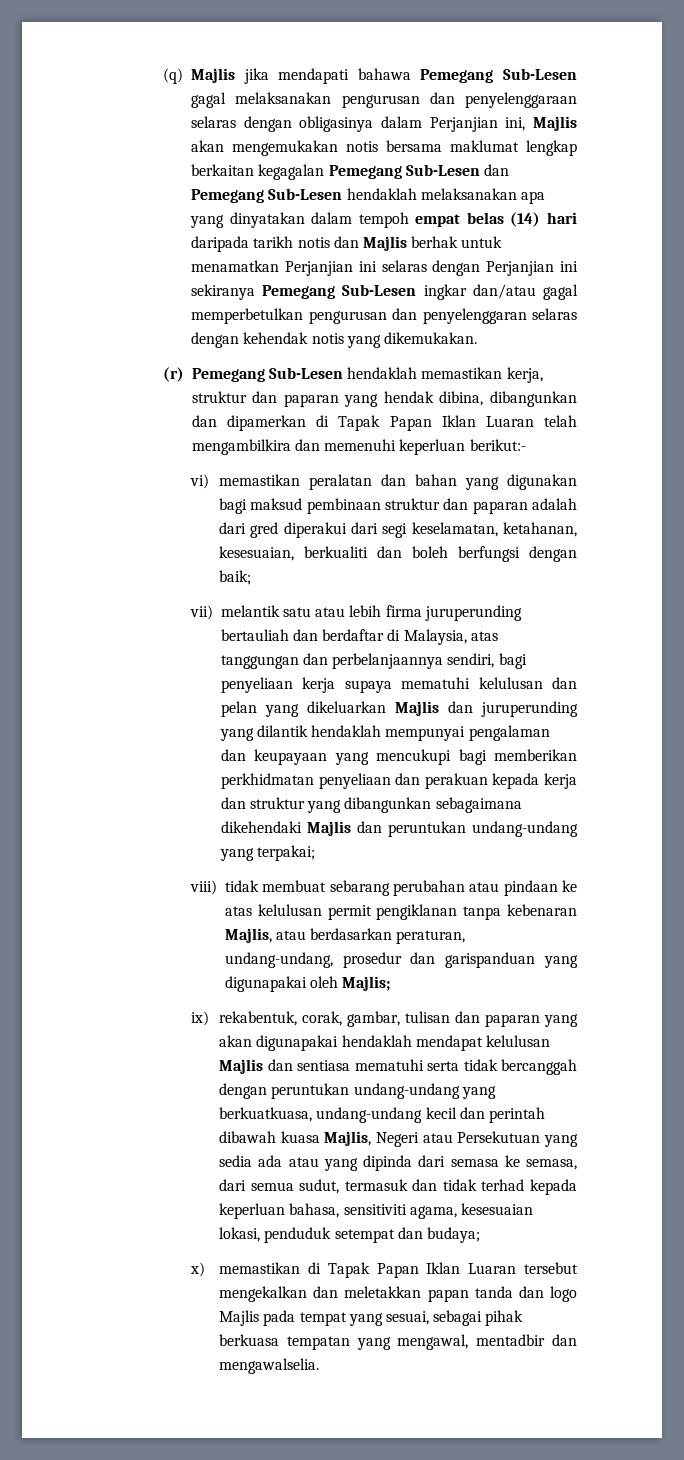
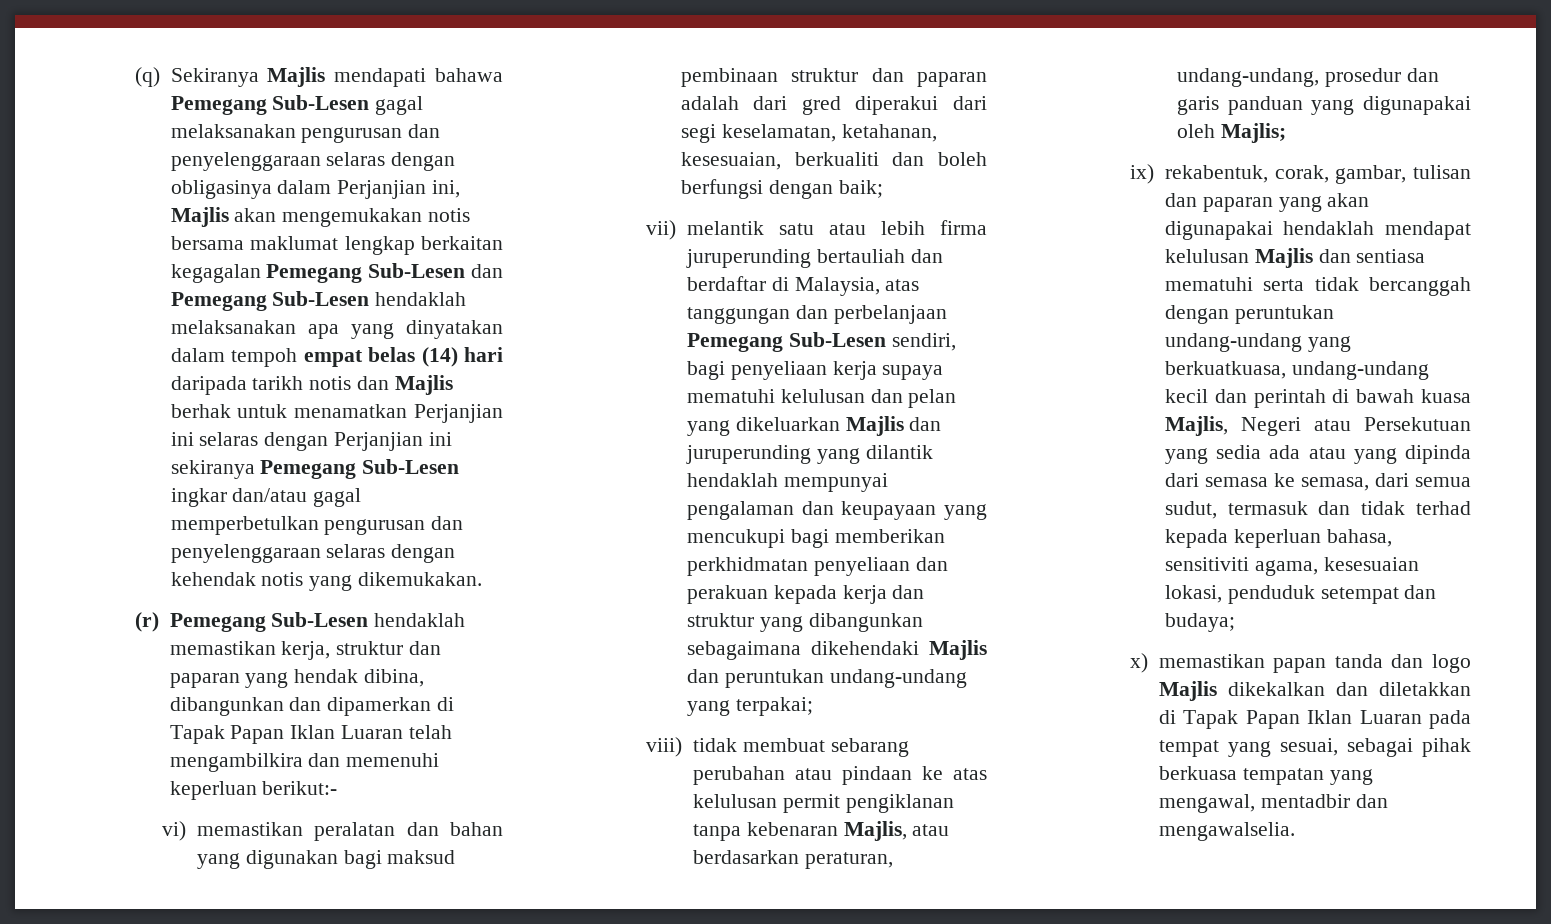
- (q) Majlis jika mendapati bahawa Pemegang Sub-Lesen gagal melaksanakan pengurusan dan penyelenggaraan selaras dengan obligasinya dalam Perjanjian ini, Majlis akan mengemukakan notis bersama maklumat lengkap berkaitan kegagalan Pemegang Sub-Lesen dan Pemegang Sub-Lesen hendaklah melaksanakan apa yang dinyatakan dalam tempoh empat belas (14) hari daripada tarikh notis dan Majlis berhak untuk menamatkan Perjanjian ini selaras dengan Perjanjian ini sekiranya Pemegang Sub-Lesen ingkar dan/atau gagal memperbetulkan pengurusan dan penyelenggaran selaras dengan kehendak notis yang dikemukakan.
+ (q) Sekiranya Majlis mendapati bahawa Pemegang Sub-Lesen gagal melaksanakan pengurusan dan penyelenggaraan selaras dengan obligasinya dalam Perjanjian ini, Majlis akan mengemukakan notis bersama maklumat lengkap berkaitan kegagalan Pemegang Sub-Lesen dan Pemegang Sub-Lesen hendaklah melaksanakan apa yang dinyatakan dalam tempoh empat belas (14) hari daripada tarikh notis dan Majlis berhak untuk menamatkan Perjanjian ini selaras dengan Perjanjian ini sekiranya Pemegang Sub-Lesen ingkar dan/atau gagal memperbetulkan pengurusan dan penyelenggaraan selaras dengan kehendak notis yang dikemukakan.
- vii) melantik satu atau lebih firma juruperunding bertauliah dan berdaftar di Malaysia, atas tanggungan dan perbelanjaannya sendiri, bagi penyeliaan kerja supaya mematuhi kelulusan dan pelan yang dikeluarkan Majlis dan juruperunding yang dilantik hendaklah mempunyai pengalaman dan keupayaan yang mencukupi bagi memberikan perkhidmatan penyeliaan dan perakuan kepada kerja dan struktur yang dibangunkan sebagaimana dikehendaki Majlis dan peruntukan undang-undang yang terpakai;
+ vii) melantik satu atau lebih firma juruperunding bertauliah dan berdaftar di Malaysia, atas tanggungan dan perbelanjaan Pemegang Sub-Lesen sendiri, bagi penyeliaan kerja supaya mematuhi kelulusan dan pelan yang dikeluarkan Majlis dan juruperunding yang dilantik hendaklah mempunyai pengalaman dan keupayaan yang mencukupi bagi memberikan perkhidmatan penyeliaan dan perakuan kepada kerja dan struktur yang dibangunkan sebagaimana dikehendaki Majlis dan peruntukan undang-undang yang terpakai;
- viii) tidak membuat sebarang perubahan atau pindaan ke atas kelulusan permit pengiklanan tanpa kebenaran Majlis, atau berdasarkan peraturan, undang-undang, prosedur dan garispanduan yang digunapakai oleh Majlis;
+ viii) tidak membuat sebarang perubahan atau pindaan ke atas kelulusan permit pengiklanan tanpa kebenaran Majlis, atau berdasarkan peraturan, undang-undang, prosedur dan garis panduan yang digunapakai oleh Majlis;
- ix) rekabentuk, corak, gambar, tulisan dan paparan yang akan digunapakai hendaklah mendapat kelulusan Majlis dan sentiasa mematuhi serta tidak bercanggah dengan peruntukan undang-undang yang berkuatkuasa, undang-undang kecil dan perintah dibawah kuasa Majlis, Negeri atau Persekutuan yang sedia ada atau yang dipinda dari semasa ke semasa, dari semua sudut, termasuk dan tidak terhad kepada keperluan bahasa, sensitiviti agama, kesesuaian lokasi, penduduk setempat dan budaya;
+ ix) rekabentuk, corak, gambar, tulisan dan paparan yang akan digunapakai hendaklah mendapat kelulusan Majlis dan sentiasa mematuhi serta tidak bercanggah dengan peruntukan undang-undang yang berkuatkuasa, undang-undang kecil dan perintah di bawah kuasa Majlis, Negeri atau Persekutuan yang sedia ada atau yang dipinda dari semasa ke semasa, dari semua sudut, termasuk dan tidak terhad kepada keperluan bahasa, sensitiviti agama, kesesuaian lokasi, penduduk setempat dan budaya;
- x) memastikan di Tapak Papan Iklan Luaran tersebut mengekalkan dan meletakkan papan tanda dan logo Majlis pada tempat yang sesuai, sebagai pihak berkuasa tempatan yang mengawal, mentadbir dan mengawalselia.
+ x) memastikan papan tanda dan logo Majlis dikekalkan dan diletakkan di Tapak Papan Iklan Luaran pada tempat yang sesuai, sebagai pihak berkuasa tempatan yang mengawal, mentadbir dan mengawalselia.

